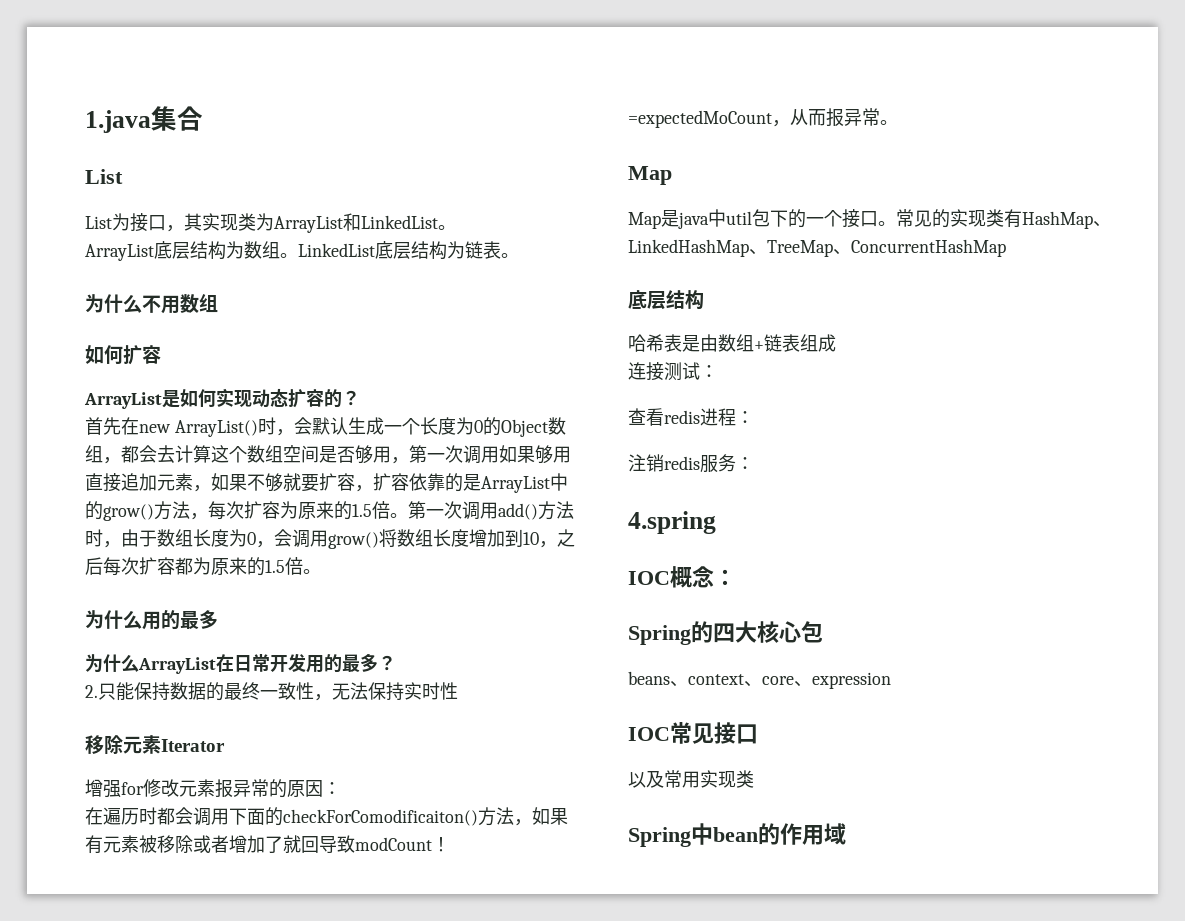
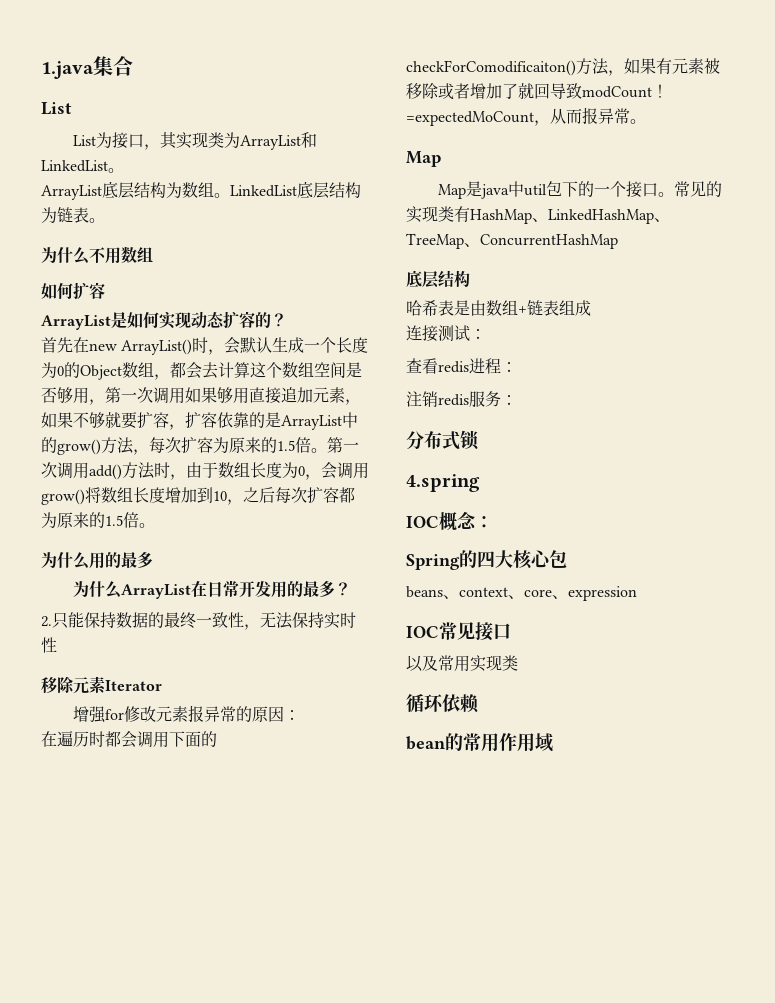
+ 分布式锁
- Spring中bean的作用域
+ 循环依赖
+ bean的常用作用域

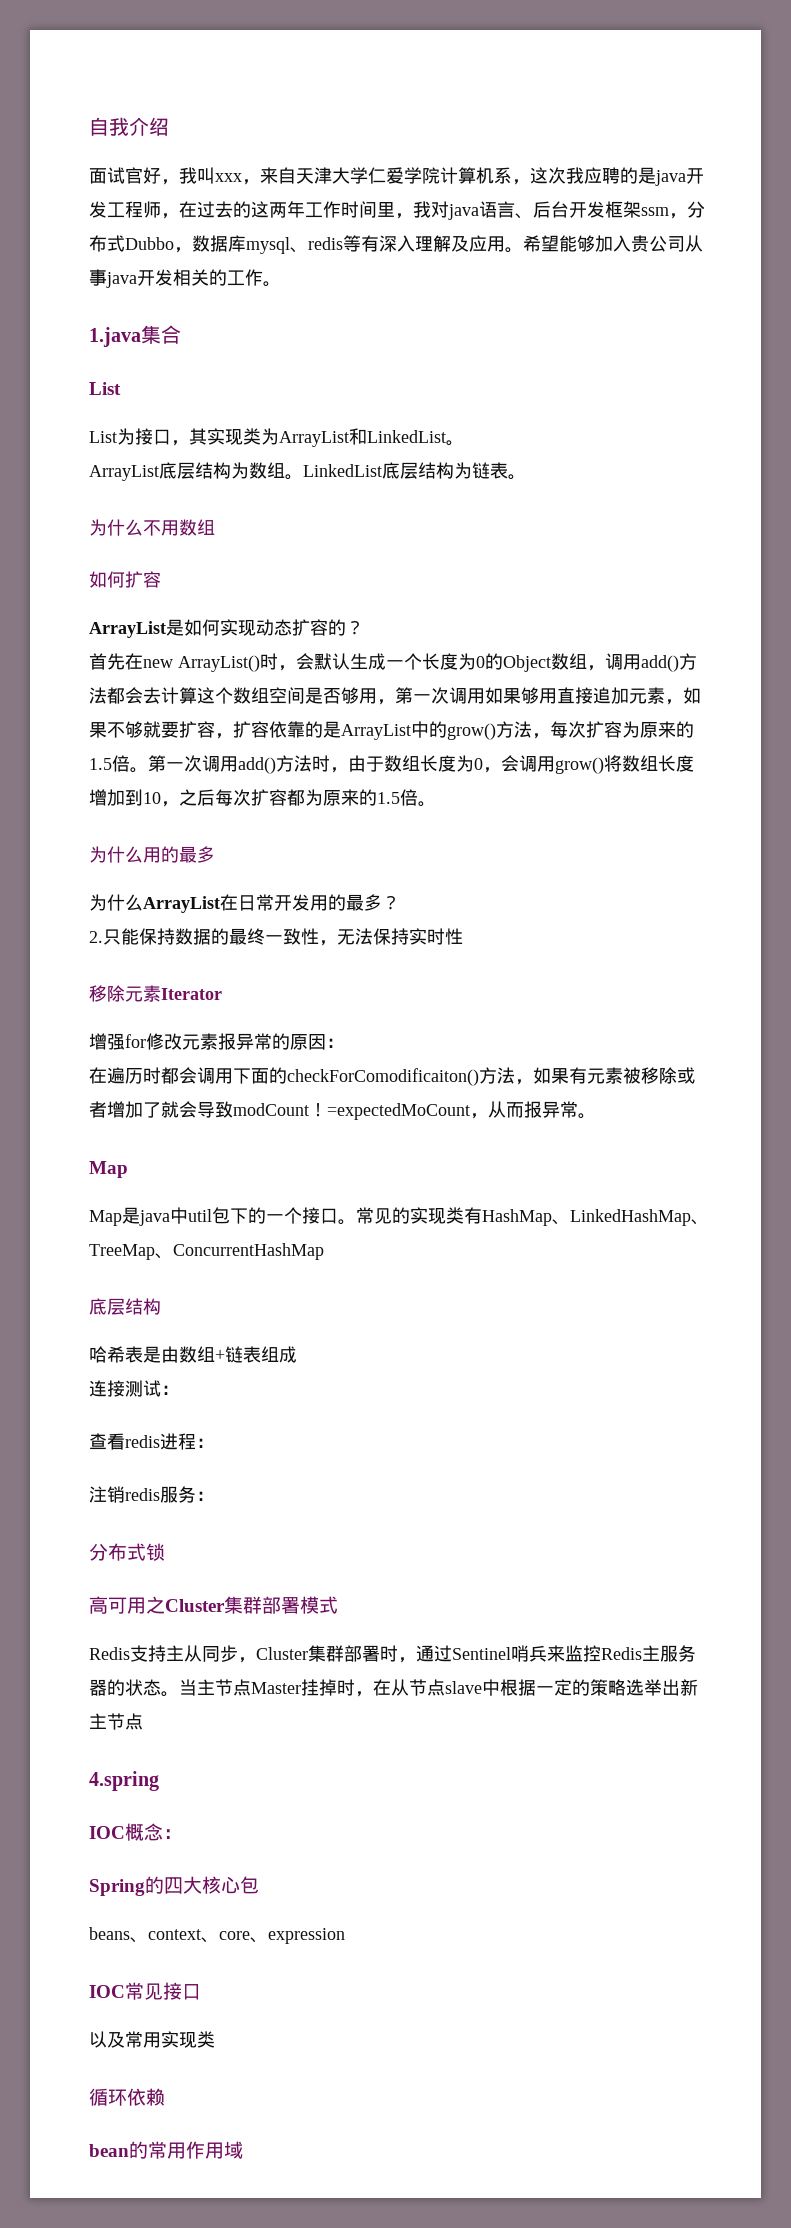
+ 自我介绍
+ 面试官好，我叫xxx，来自天津大学仁爱学院计算机系，这次我应聘的是java开发工程师，在过去的这两年工作时间里，我对java语言、后台开发框架ssm，分布式Dubbo，数据库mysql、redis等有深入理解及应用。希望能够加入贵公司从事java开发相关的工作。
- 首先在new ArrayList()时，会默认生成一个长度为0的Object数组，都会去计算这个数组空间是否够用，第一次调用如果够用直接追加元素，如果不够就要扩容，扩容依靠的是ArrayList中的grow()方法，每次扩容为原来的1.5倍。
+ 首先在new ArrayList()时，会默认生成一个长度为0的Object数组，调用add()方法都会去计算这个数组空间是否够用，第一次调用如果够用直接追加元素，如果不够就要扩容，扩容依靠的是ArrayList中的grow()方法，每次扩容为原来的1.5倍。
- 在遍历时都会调用下面的checkForComodificaiton()方法，如果有元素被移除或者增加了就回导致modCount！
+ 在遍历时都会调用下面的checkForComodificaiton()方法，如果有元素被移除或者增加了就会导致modCount！
+ 高可用之Cluster集群部署模式
+ Redis支持主从同步，Cluster集群部署时，通过Sentinel哨兵来监控Redis主服务器的状态。当主节点Master挂掉时，在从节点slave中根据一定的策略选举出新主节点

